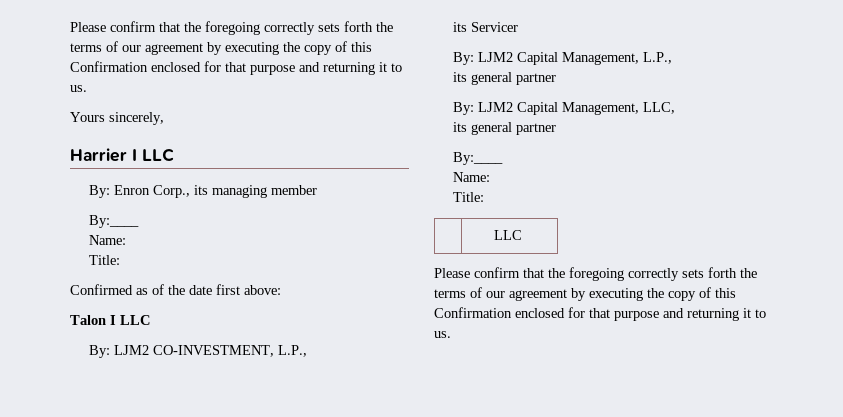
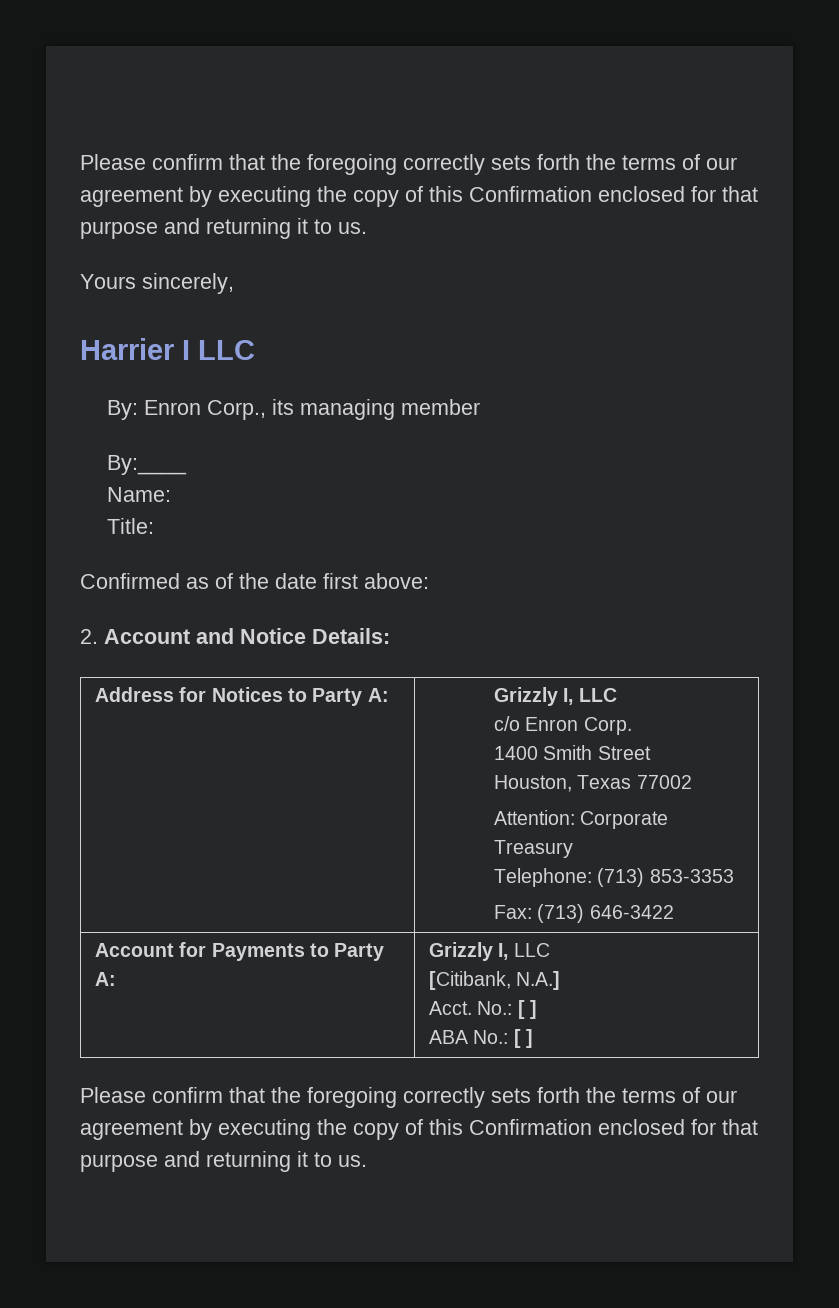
- Talon I LLC
- By: LJM2 CO-INVESTMENT, L.P.,
- its Servicer
- By: LJM2 Capital Management, L.P.,
- its general partner
- By: LJM2 Capital Management, LLC,
- its general partner
- By:____
- Name:
- Title:
- | LLC
+ 2. Account and Notice Details:
+ Address for Notices to Party A: | Grizzly I, LLC
+ c/o Enron Corp.
+ 1400 Smith Street
+ Houston, Texas 77002
+ Attention: Corporate Treasury
+ Telephone: (713) 853-3353
+ Fax: (713) 646-3422
+ Account for Payments to Party A: | Grizzly I, LLC
+ [Citibank, N.A.]
+ Acct. No.: [ ]
+ ABA No.: [ ]

